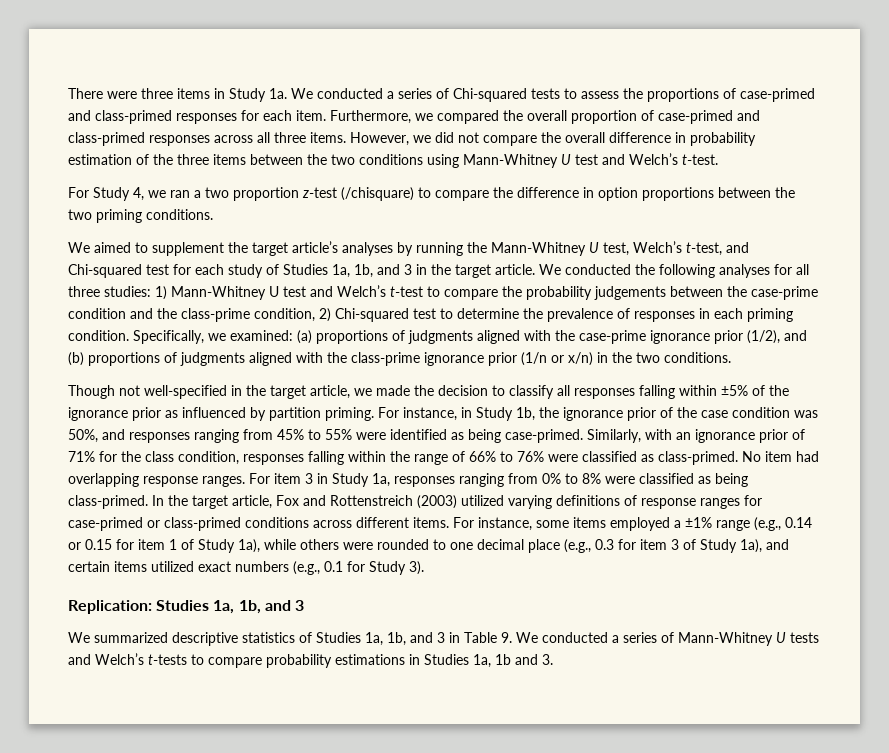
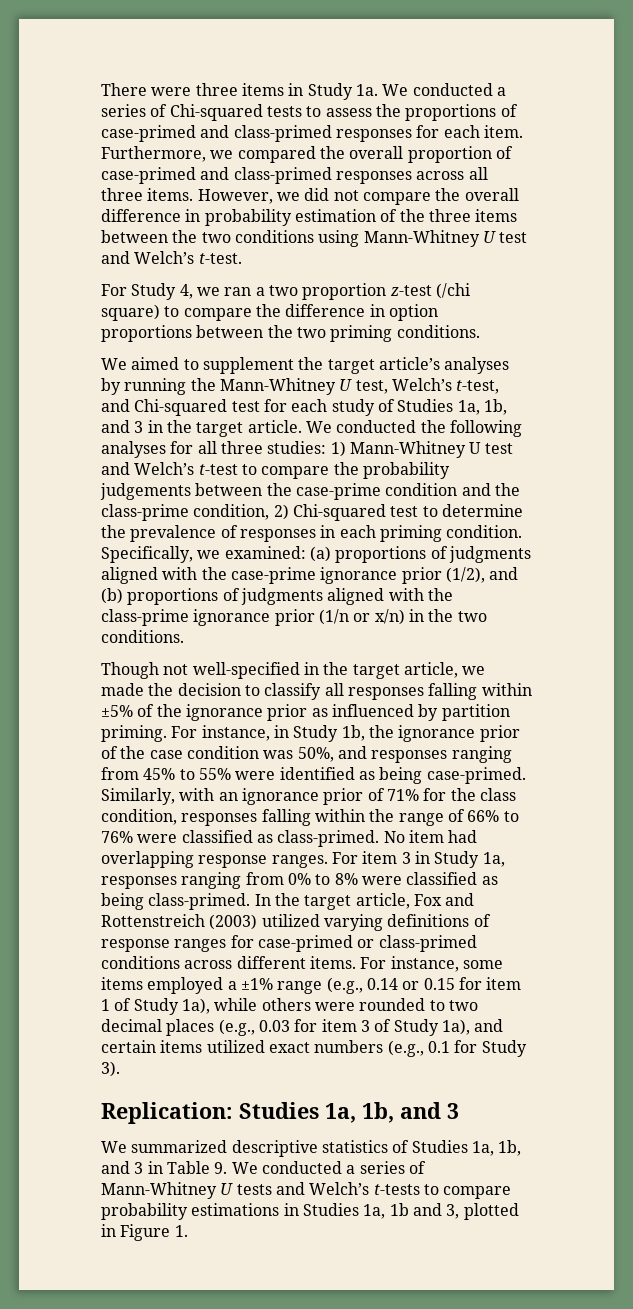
- For Study 4, we ran a two proportion z-test (/chisquare) to compare the difference in option proportions between the two priming conditions.
+ For Study 4, we ran a two proportion z-test (/chi square) to compare the difference in option proportions between the two priming conditions.
- For instance, some items employed a ±1% range (e.g., 0.14 or 0.15 for item 1 of Study 1a), while others were rounded to one decimal place (e.g., 0.3 for item 3 of Study 1a), and certain items utilized exact numbers (e.g., 0.1 for Study 3).
+ For instance, some items employed a ±1% range (e.g., 0.14 or 0.15 for item 1 of Study 1a), while others were rounded to two decimal places (e.g., 0.03 for item 3 of Study 1a), and certain items utilized exact numbers (e.g., 0.1 for Study 3).
- We summarized descriptive statistics of Studies 1a, 1b, and 3 in Table 9. We conducted a series of Mann-Whitney U tests and Welch’s t-tests to compare probability estimations in Studies 1a, 1b and 3.
+ We summarized descriptive statistics of Studies 1a, 1b, and 3 in Table 9. We conducted a series of Mann-Whitney U tests and Welch’s t-tests to compare probability estimations in Studies 1a, 1b and 3, plotted in Figure 1.

